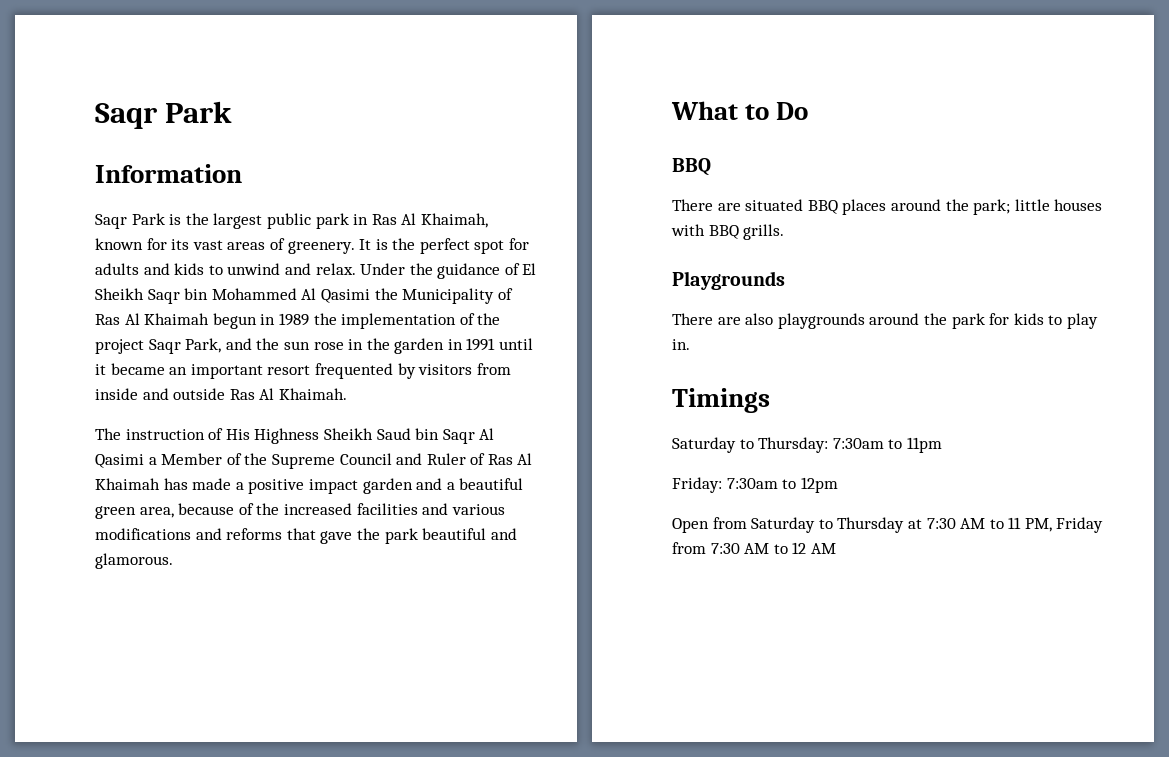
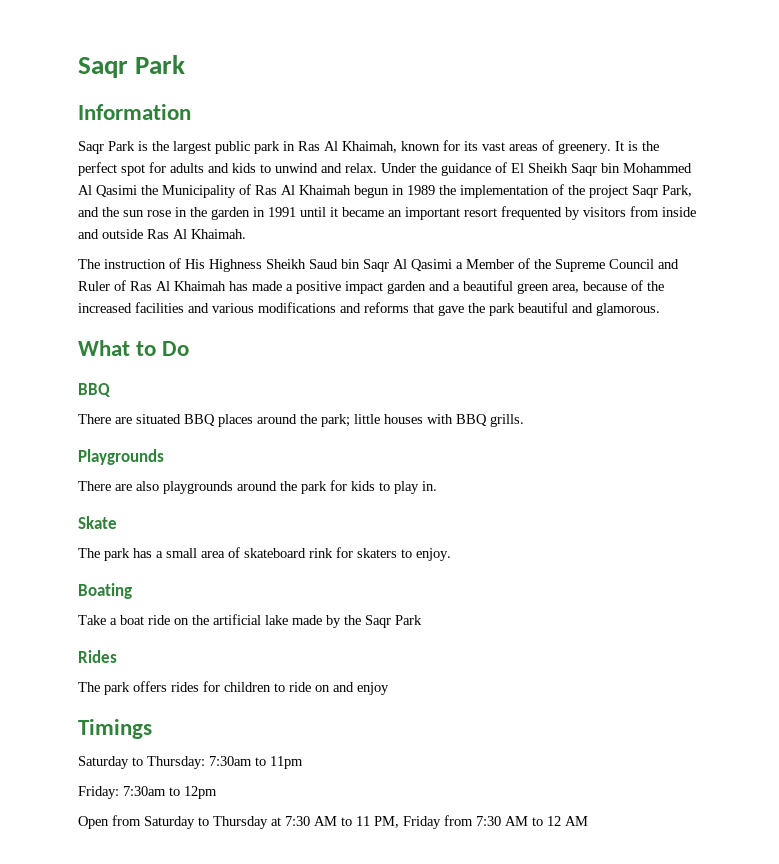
+ Skate
+ The park has a small area of skateboard rink for skaters to enjoy.
+ Boating
+ Take a boat ride on the artificial lake made by the Saqr Park
+ Rides
+ The park offers rides for children to ride on and enjoy

